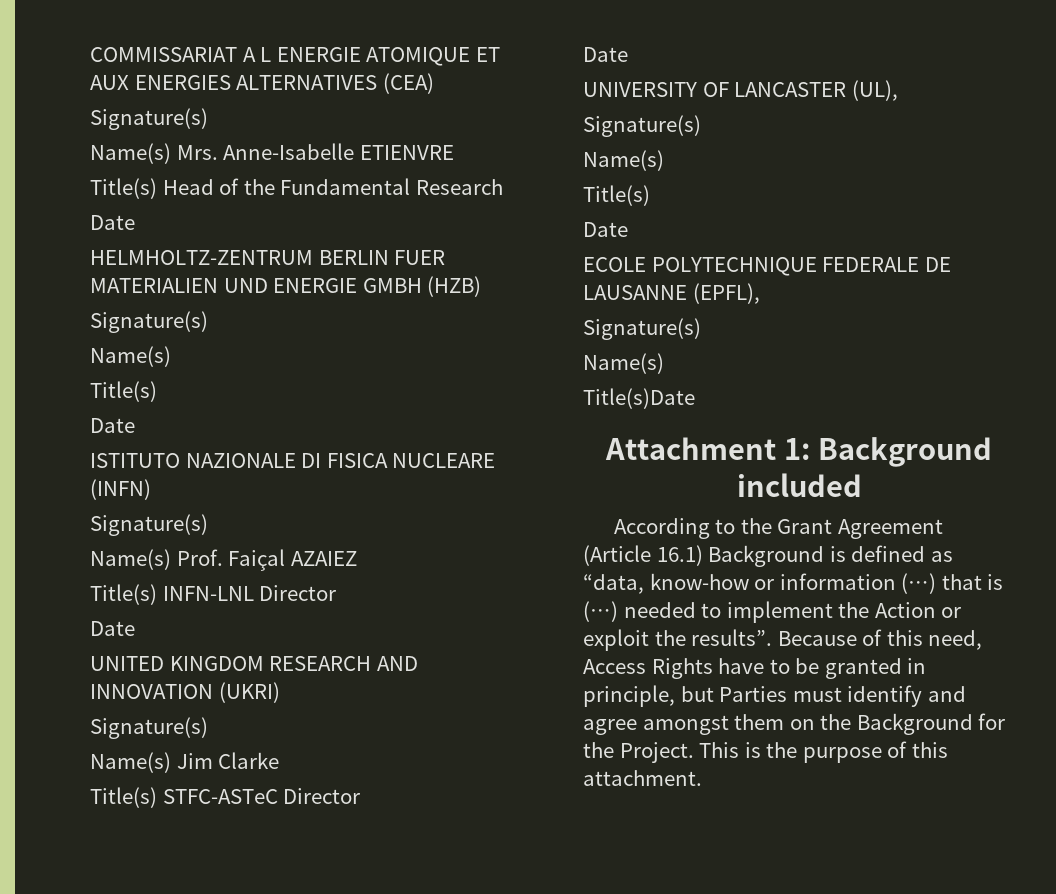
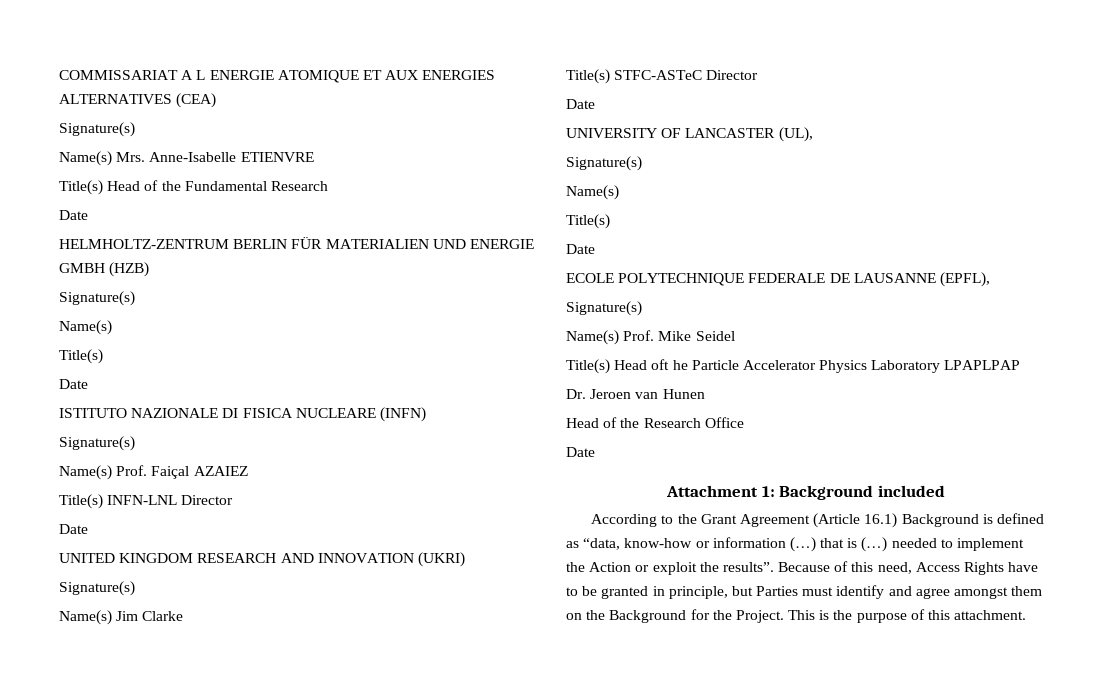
- HELMHOLTZ-ZENTRUM BERLIN FUER MATERIALIEN UND ENERGIE GMBH (HZB)
+ HELMHOLTZ-ZENTRUM BERLIN FÜR MATERIALIEN UND ENERGIE GMBH (HZB)
  ECOLE POLYTECHNIQUE FEDERALE DE LAUSANNE (EPFL),
  Signature(s)
- Name(s)
- Title(s)Date
+ Name(s) Prof. Mike Seidel
+ Title(s) Head oft he Particle Accelerator Physics Laboratory LPAPLPAP
+ Dr. Jeroen van Hunen
+ Head of the Research Office
+ Date

